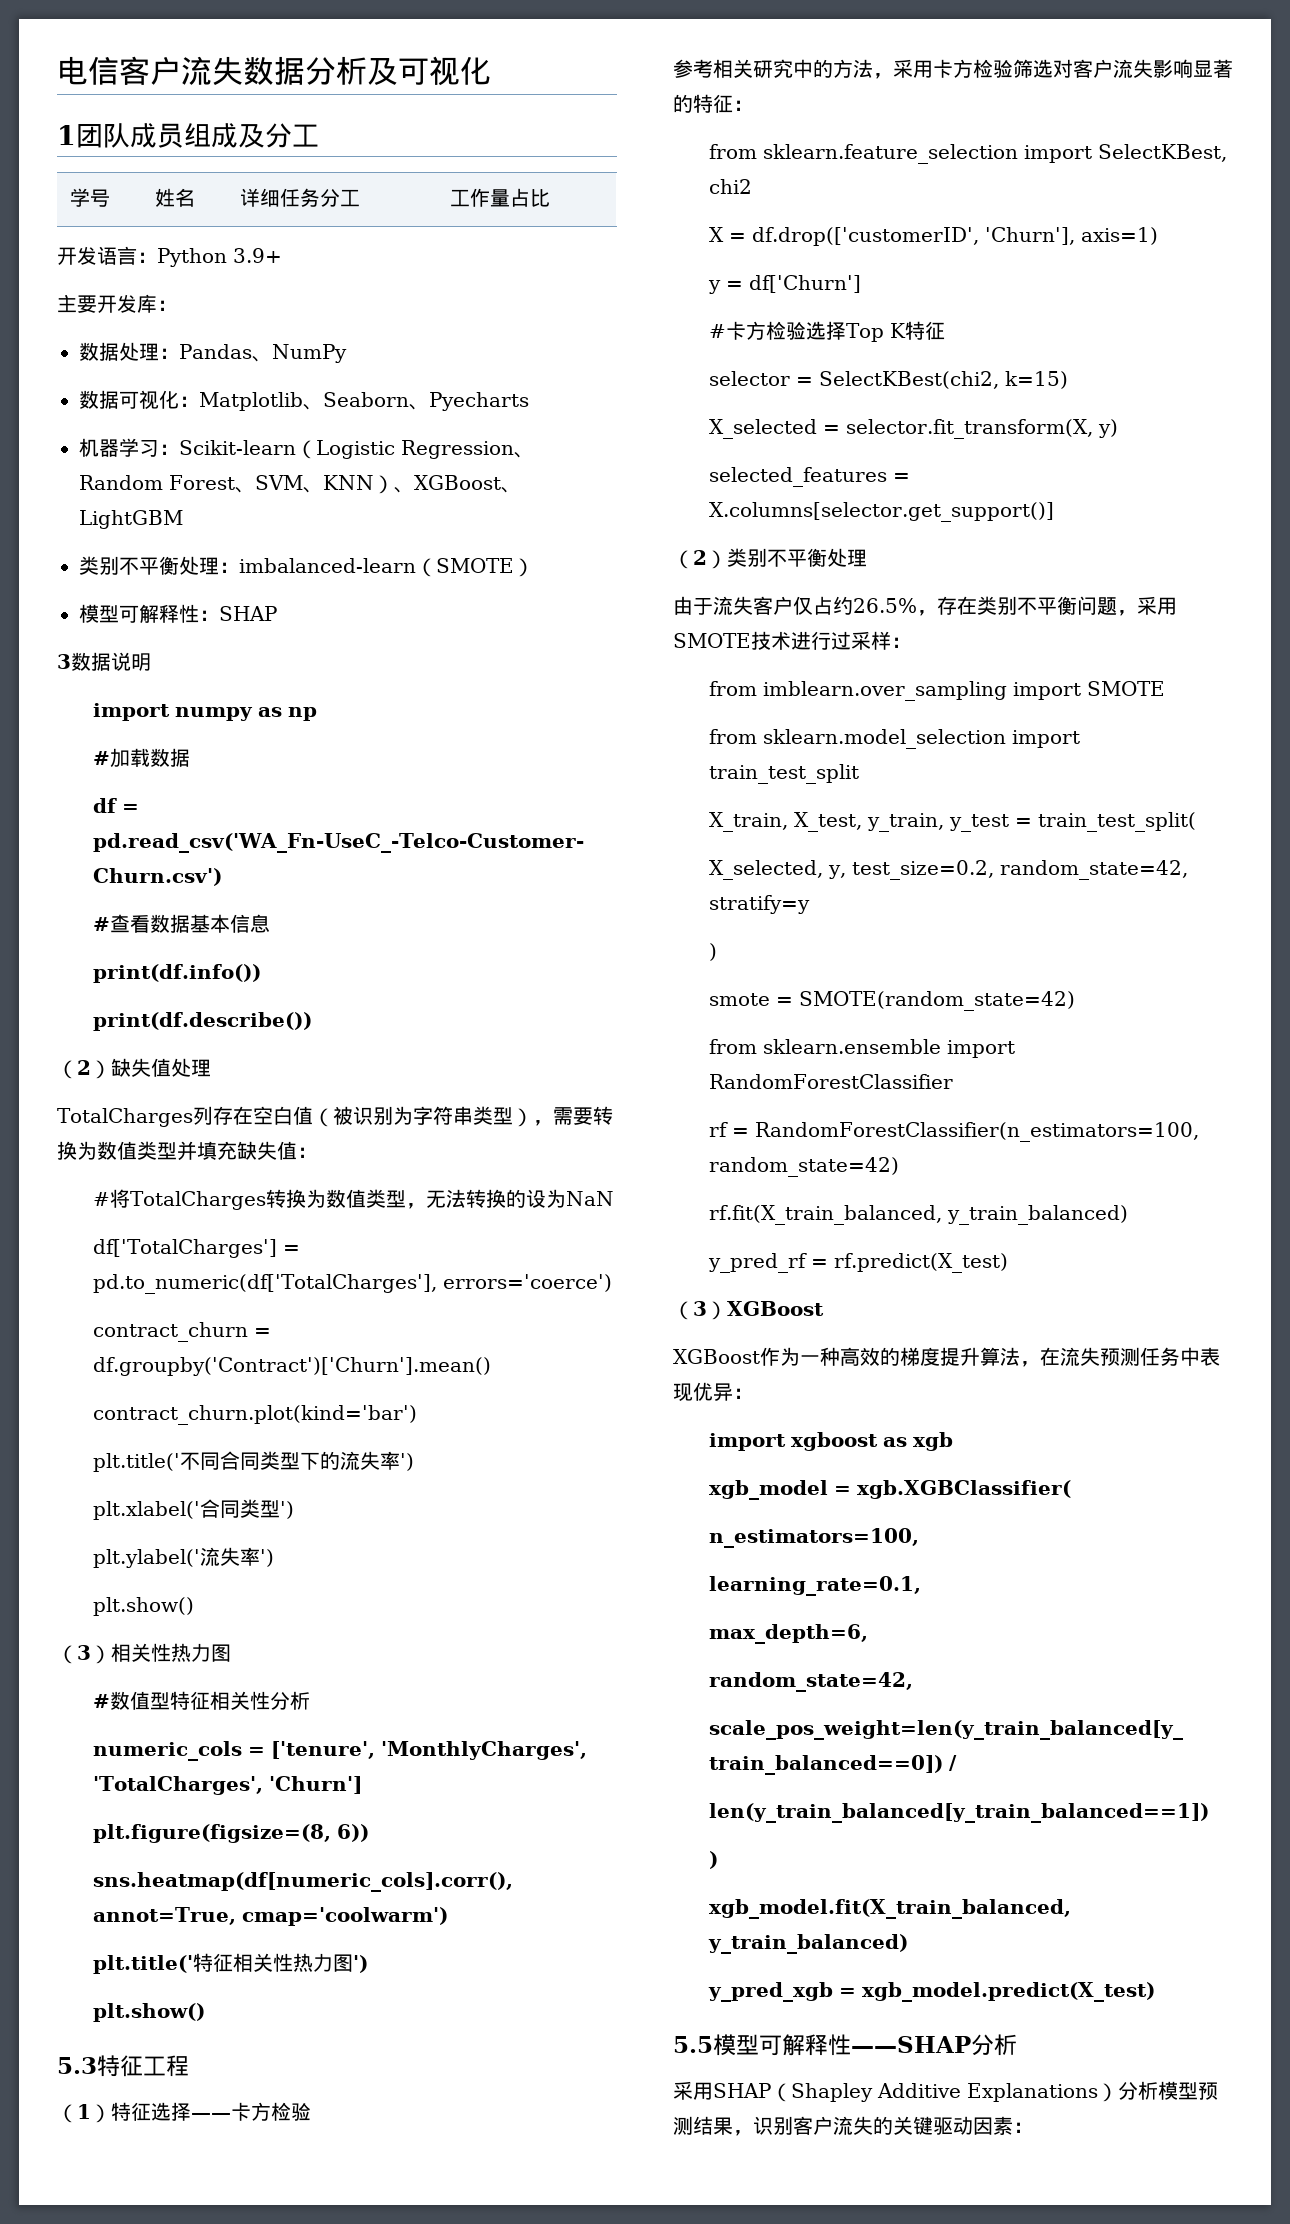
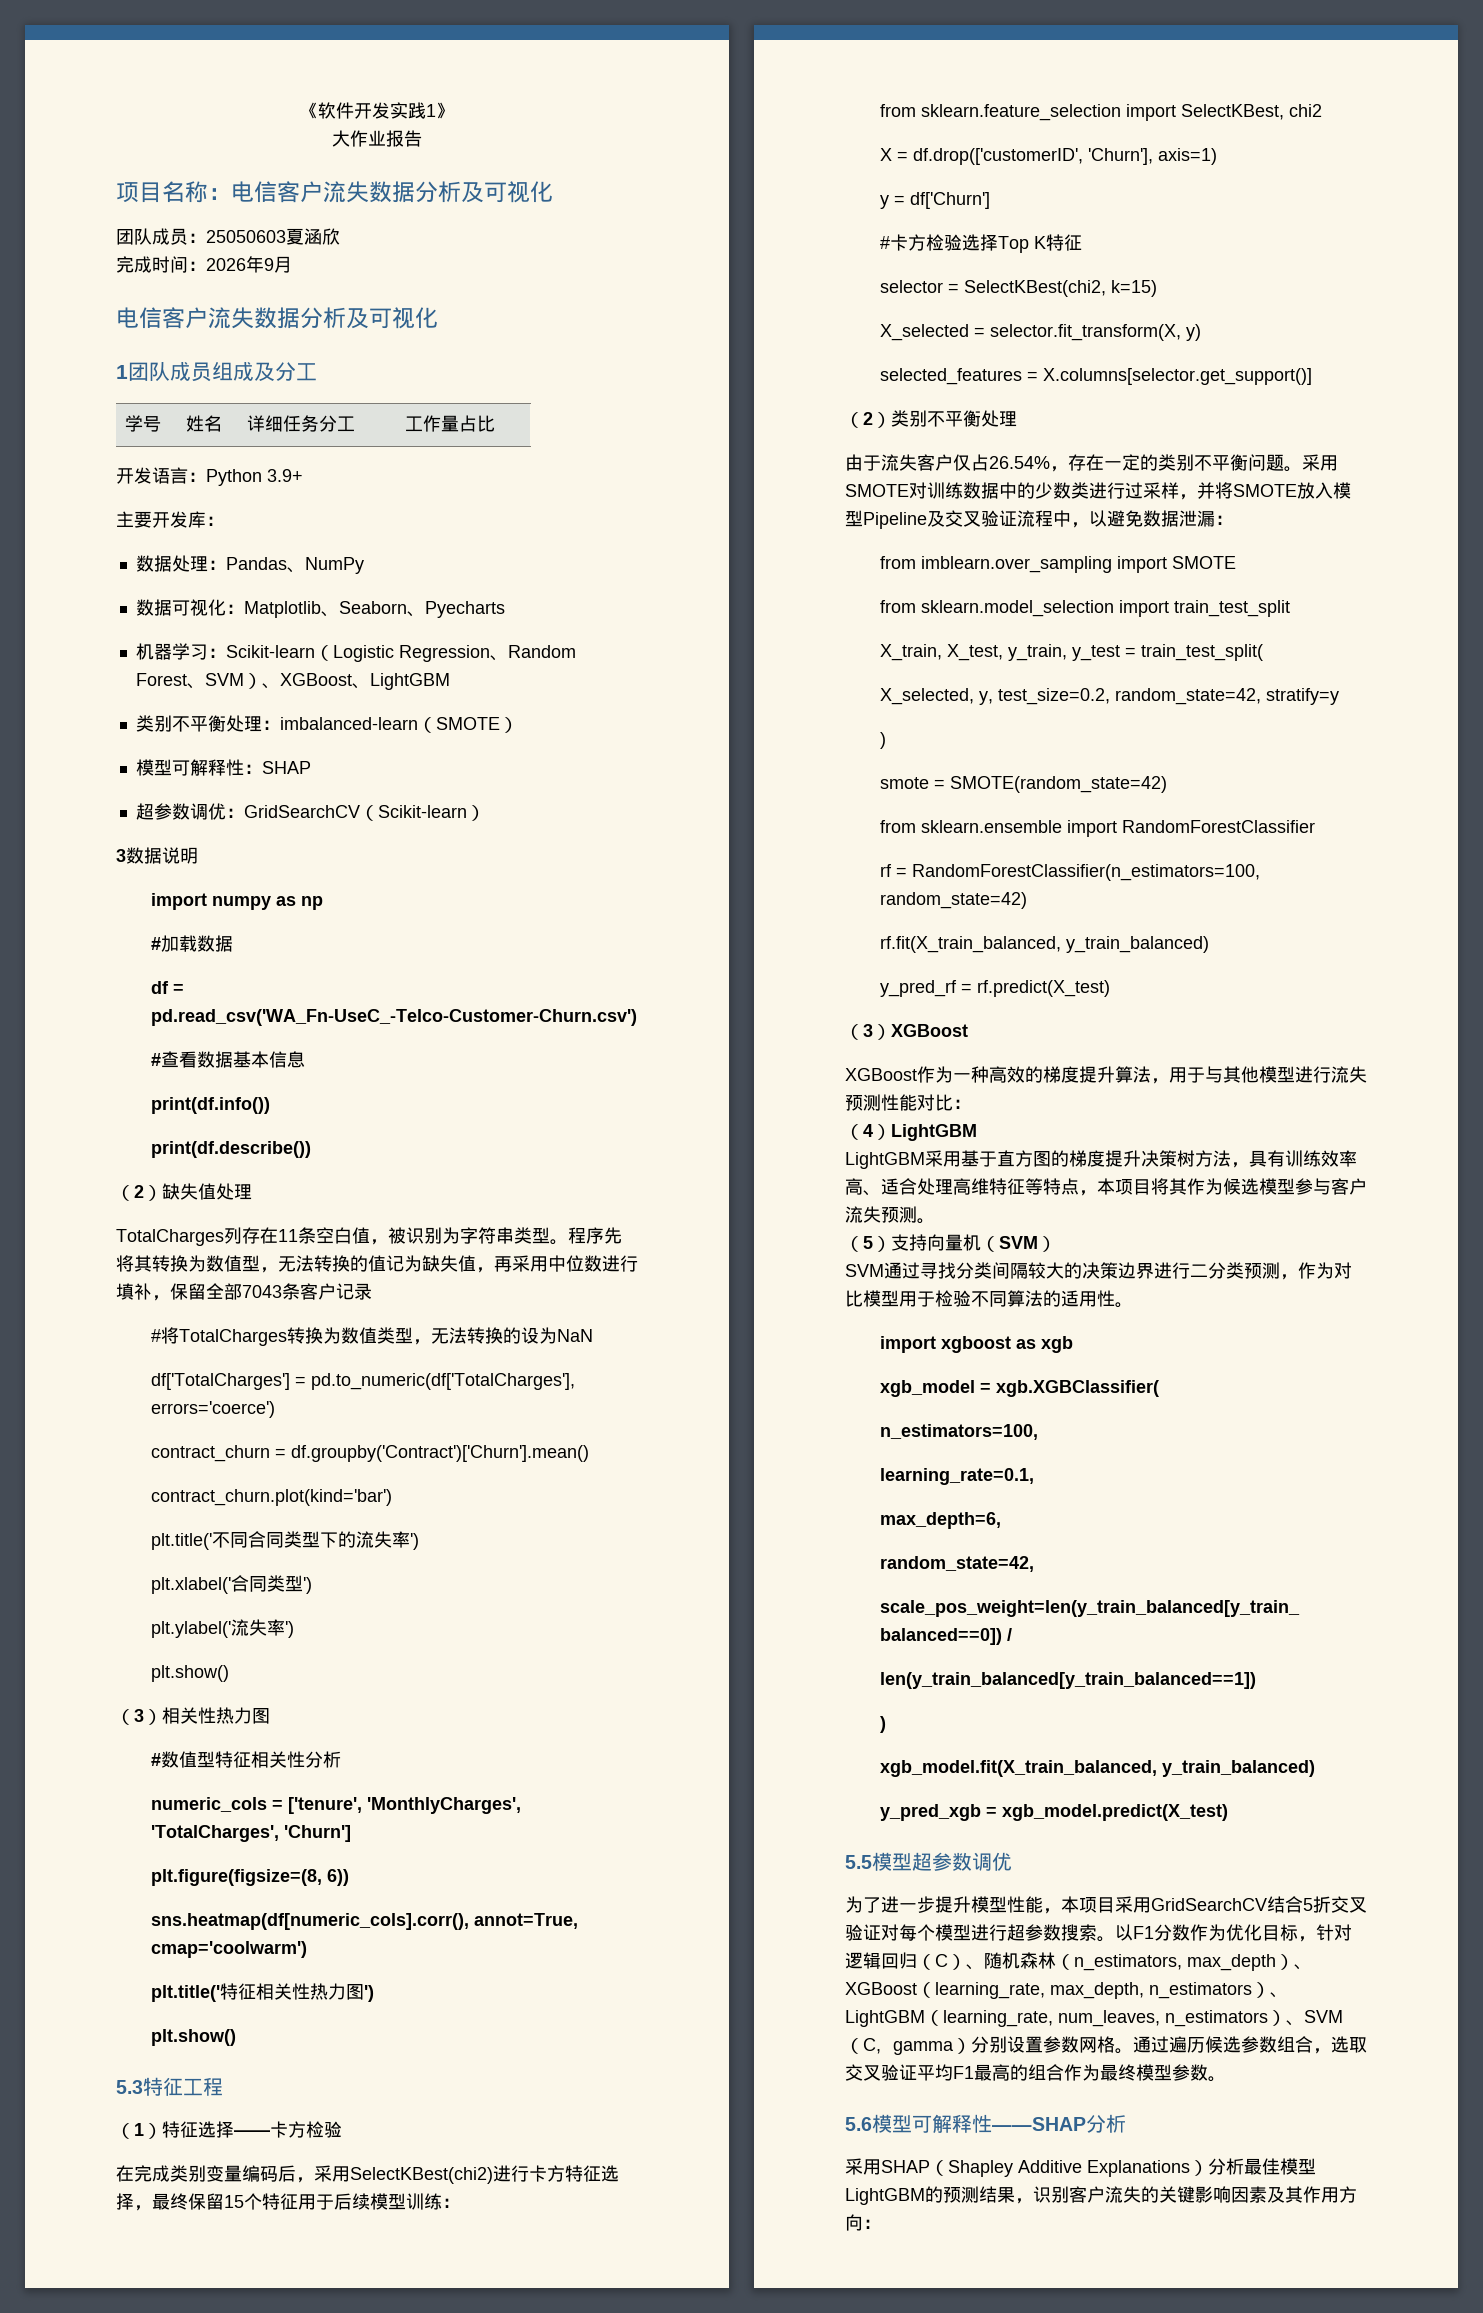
+ 《软件开发实践1》
+ 大作业报告
+ 项目名称：电信客户流失数据分析及可视化
+ 团队成员：25050603夏涵欣
+ 完成时间：2026年9月
- 机器学习：Scikit-learn（Logistic Regression、Random Forest、SVM、KNN）、XGBoost、LightGBM
+ 机器学习：Scikit-learn（Logistic Regression、Random Forest、SVM）、XGBoost、LightGBM
+ 超参数调优：GridSearchCV（Scikit-learn）
- TotalCharges列存在空白值（被识别为字符串类型），需要转换为数值类型并填充缺失值：
+ TotalCharges列存在11条空白值，被识别为字符串类型。程序先将其转换为数值型，无法转换的值记为缺失值，再采用中位数进行填补，保留全部7043条客户记录
- 参考相关研究中的方法，采用卡方检验筛选对客户流失影响显著的特征：
+ 在完成类别变量编码后，采用SelectKBest(chi2)进行卡方特征选择，最终保留15个特征用于后续模型训练：
- 由于流失客户仅占约26.5%，存在类别不平衡问题，采用SMOTE技术进行过采样：
+ 由于流失客户仅占26.54%，存在一定的类别不平衡问题。采用SMOTE对训练数据中的少数类进行过采样，并将SMOTE放入模型Pipeline及交叉验证流程中，以避免数据泄漏：
- XGBoost作为一种高效的梯度提升算法，在流失预测任务中表现优异：
+ XGBoost作为一种高效的梯度提升算法，用于与其他模型进行流失预测性能对比：
+ （4）LightGBM
+ LightGBM采用基于直方图的梯度提升决策树方法，具有训练效率高、适合处理高维特征等特点，本项目将其作为候选模型参与客户流失预测。
+ （5）支持向量机（SVM）
+ SVM通过寻找分类间隔较大的决策边界进行二分类预测，作为对比模型用于检验不同算法的适用性。
- 5.5模型可解释性——SHAP分析
+ 5.5模型超参数调优
+ 为了进一步提升模型性能，本项目采用GridSearchCV结合5折交叉验证对每个模型进行超参数搜索。以F1分数作为优化目标，针对逻辑回归（C）、随机森林（n_estimators, max_depth）、XGBoost（learning_rate, max_depth, n_estimators）、LightGBM（learning_rate, num_leaves, n_estimators）、SVM（C, gamma）分别设置参数网格。通过遍历候选参数组合，选取交叉验证平均F1最高的组合作为最终模型参数。
+ 5.6模型可解释性——SHAP分析
- 采用SHAP（Shapley Additive Explanations）分析模型预测结果，识别客户流失的关键驱动因素：
+ 采用SHAP（Shapley Additive Explanations）分析最佳模型LightGBM的预测结果，识别客户流失的关键影响因素及其作用方向：

